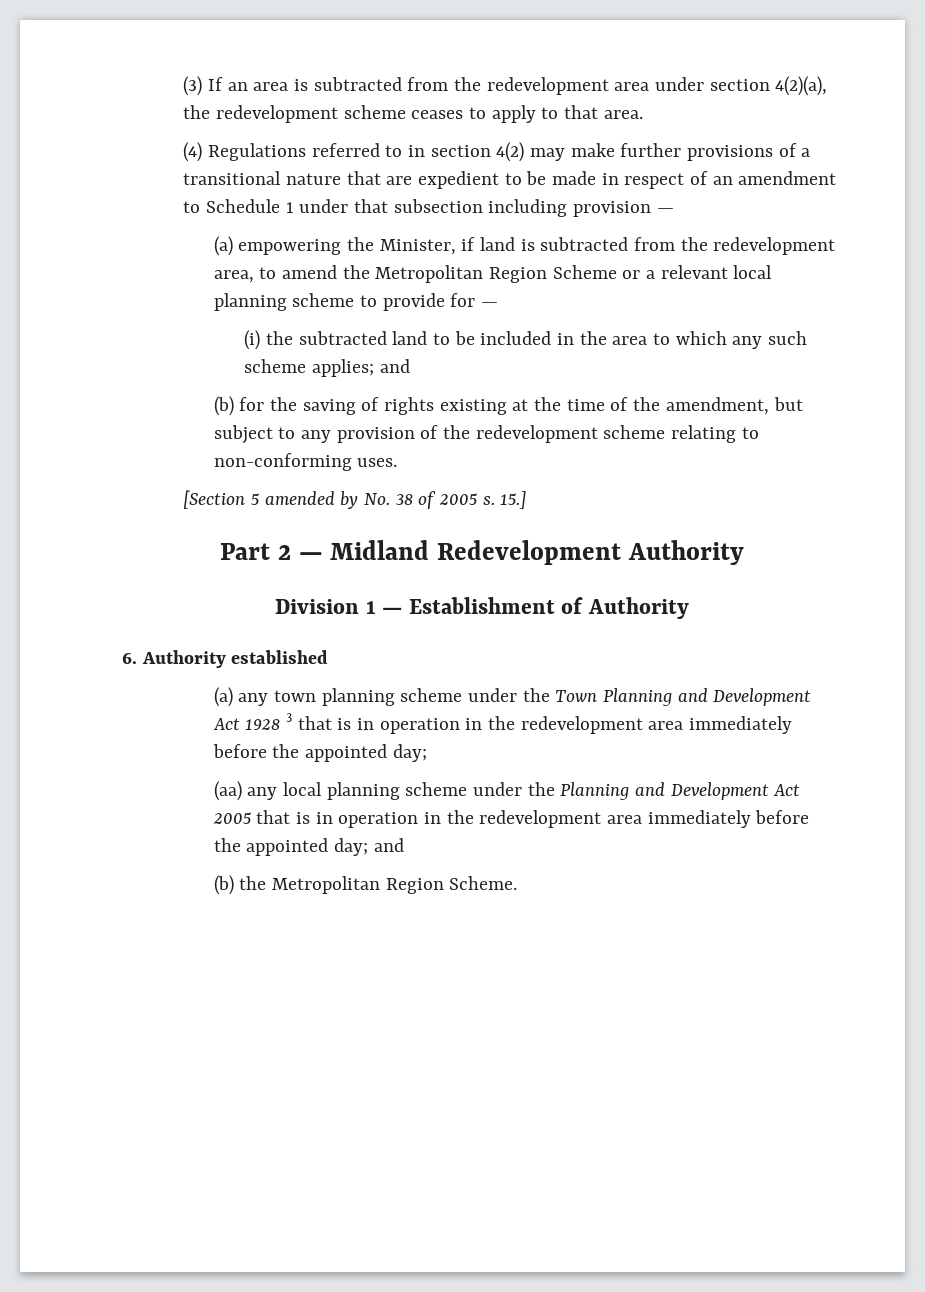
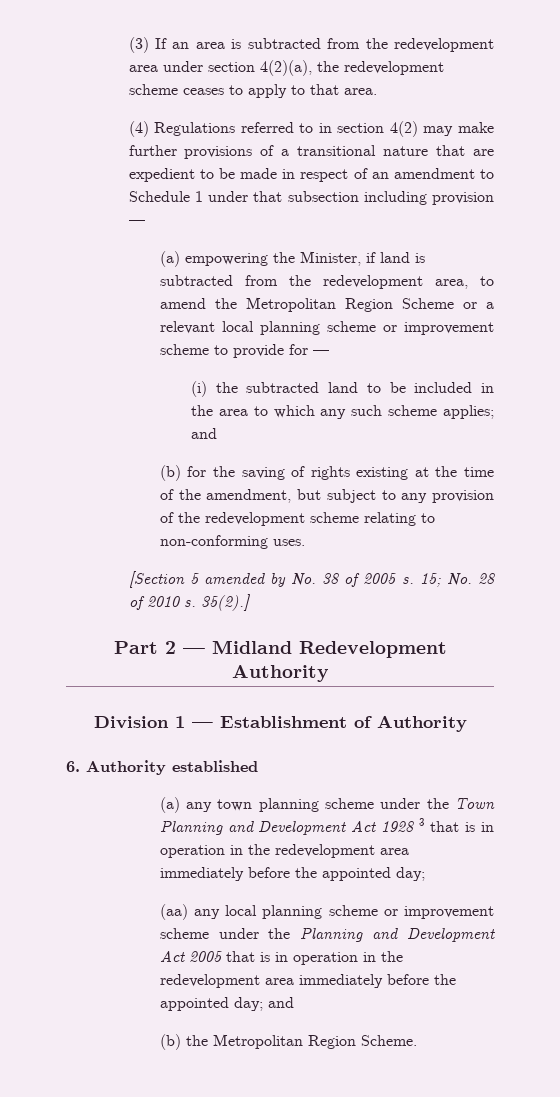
- (a) empowering the Minister, if land is subtracted from the redevelopment area, to amend the Metropolitan Region Scheme or a relevant local planning scheme to provide for —
+ (a) empowering the Minister, if land is subtracted from the redevelopment area, to amend the Metropolitan Region Scheme or a relevant local planning scheme or improvement scheme to provide for —
- 15.]
+ 15; No. 28 of 2010 s. 35(2).]
- (aa) any local planning scheme under the Planning and Development Act 2005 that is in operation in the redevelopment area immediately before the appointed day; and
+ (aa) any local planning scheme or improvement scheme under the Planning and Development Act 2005 that is in operation in the redevelopment area immediately before the appointed day; and

